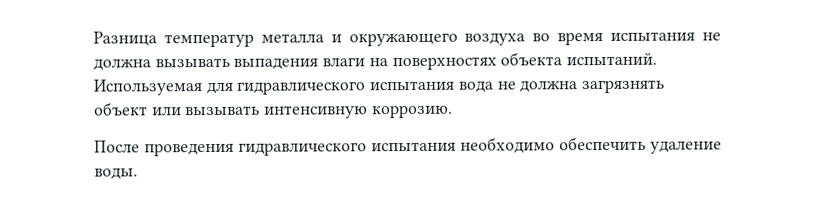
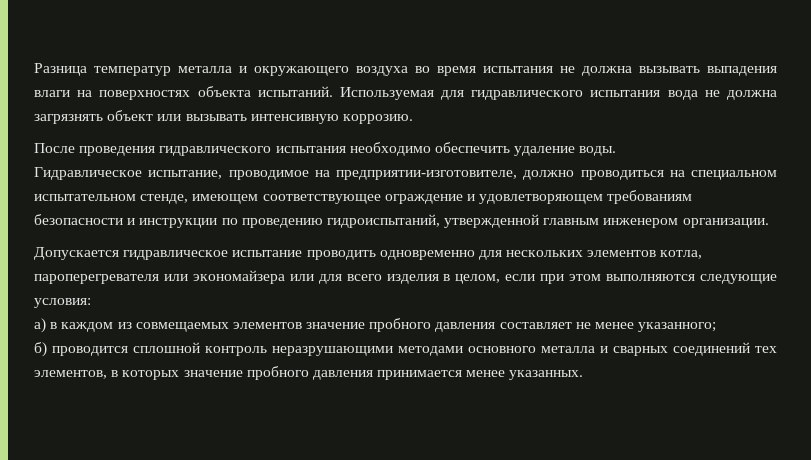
+ Гидравлическое испытание, проводимое на предприятии-изготовителе, должно проводиться на специальном испытательном стенде, имеющем соответствующее ограждение и удовлетворяющем требованиям безопасности и инструкции по проведению гидроиспытаний, утвержденной главным инженером организации.
+ Допускается гидравлическое испытание проводить одновременно для нескольких элементов котла, пароперегревателя или экономайзера или для всего изделия в целом, если при этом выполняются следующие условия:
+ а) в каждом из совмещаемых элементов значение пробного давления составляет не менее указанного;
+ б) проводится сплошной контроль неразрушающими методами основного металла и сварных соединений тех элементов, в которых значение пробного давления принимается менее указанных.

